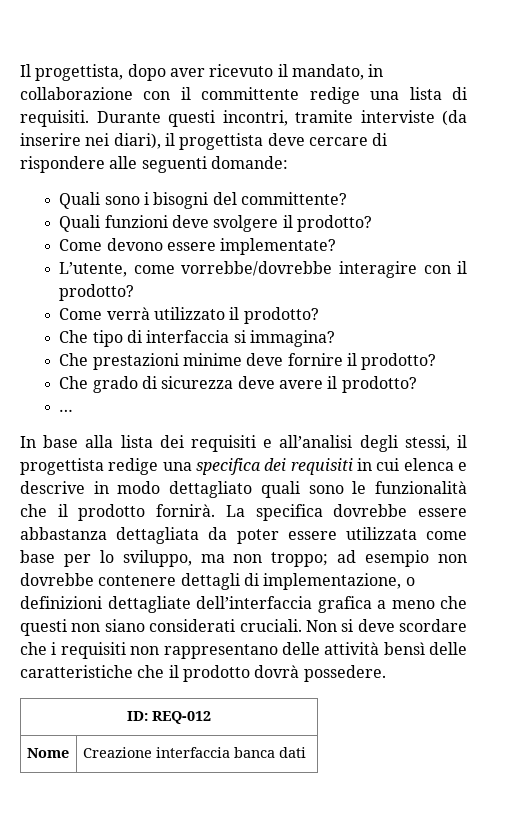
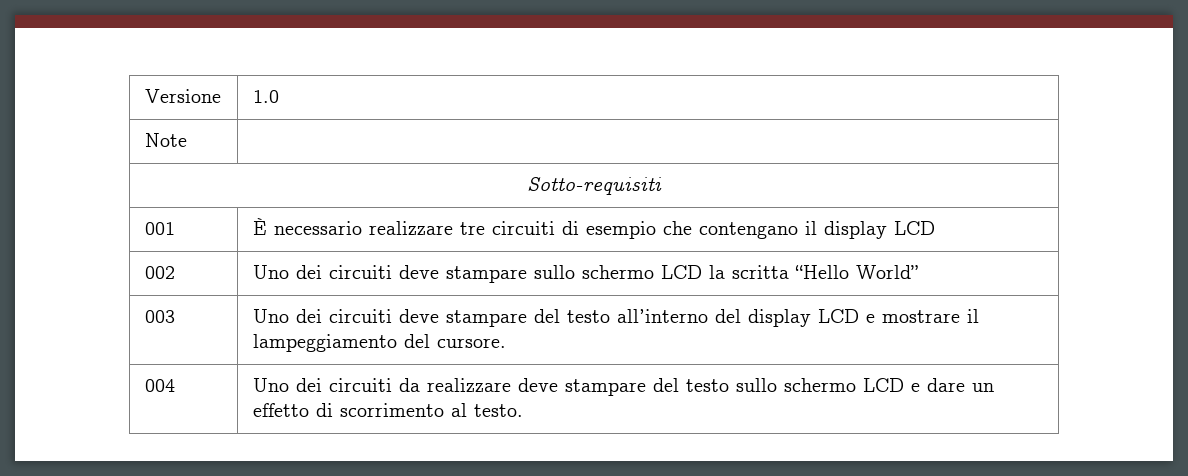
- Il progettista, dopo aver ricevuto il mandato, in collaborazione con il committente redige una lista di requisiti. Durante questi incontri, tramite interviste (da inserire nei diari), il progettista deve cercare di rispondere alle seguenti domande:
- Quali sono i bisogni del committente?
- Quali funzioni deve svolgere il prodotto?
- Come devono essere implementate?
- L’utente, come vorrebbe/dovrebbe interagire con il prodotto?
- Come verrà utilizzato il prodotto?
- Che tipo di interfaccia si immagina?
- Che prestazioni minime deve fornire il prodotto?
- Che grado di sicurezza deve avere il prodotto?
- …
- In base alla lista dei requisiti e all’analisi degli stessi, il progettista redige una specifica dei requisiti in cui elenca e descrive in modo dettagliato quali sono le funzionalità che il prodotto fornirà. La specifica dovrebbe essere abbastanza dettagliata da poter essere utilizzata come base per lo sviluppo, ma non troppo; ad esempio non dovrebbe contenere dettagli di implementazione, o definizioni dettagliate dell’interfaccia grafica a meno che questi non siano considerati cruciali. Non si deve scordare che i requisiti non rappresentano delle attività bensì delle caratteristiche che il prodotto dovrà possedere.
- ID: REQ-012
- Nome | Creazione interfaccia banca dati
+ Versione | 1.0
+ Note |
+ Sotto-requisiti
+ 001 | È necessario realizzare tre circuiti di esempio che contengano il display LCD
+ 002 | Uno dei circuiti deve stampare sullo schermo LCD la scritta “Hello World”
+ 003 | Uno dei circuiti deve stampare del testo all’interno del display LCD e mostrare il lampeggiamento del cursore.
+ 004 | Uno dei circuiti da realizzare deve stampare del testo sullo schermo LCD e dare un effetto di scorrimento al testo.

